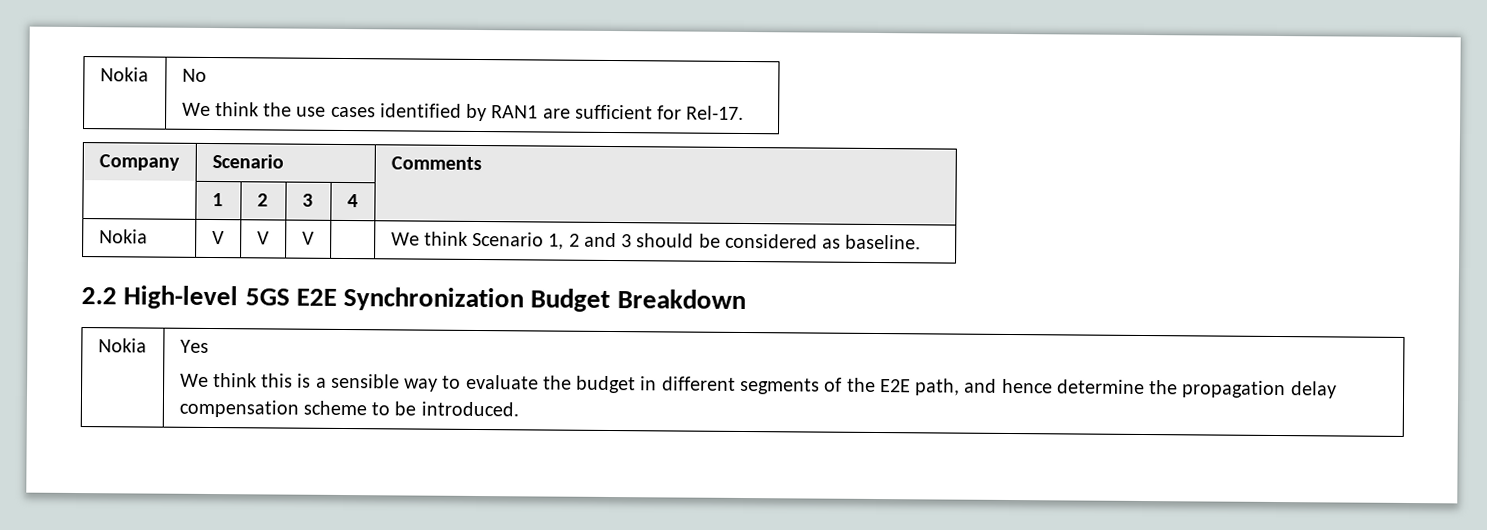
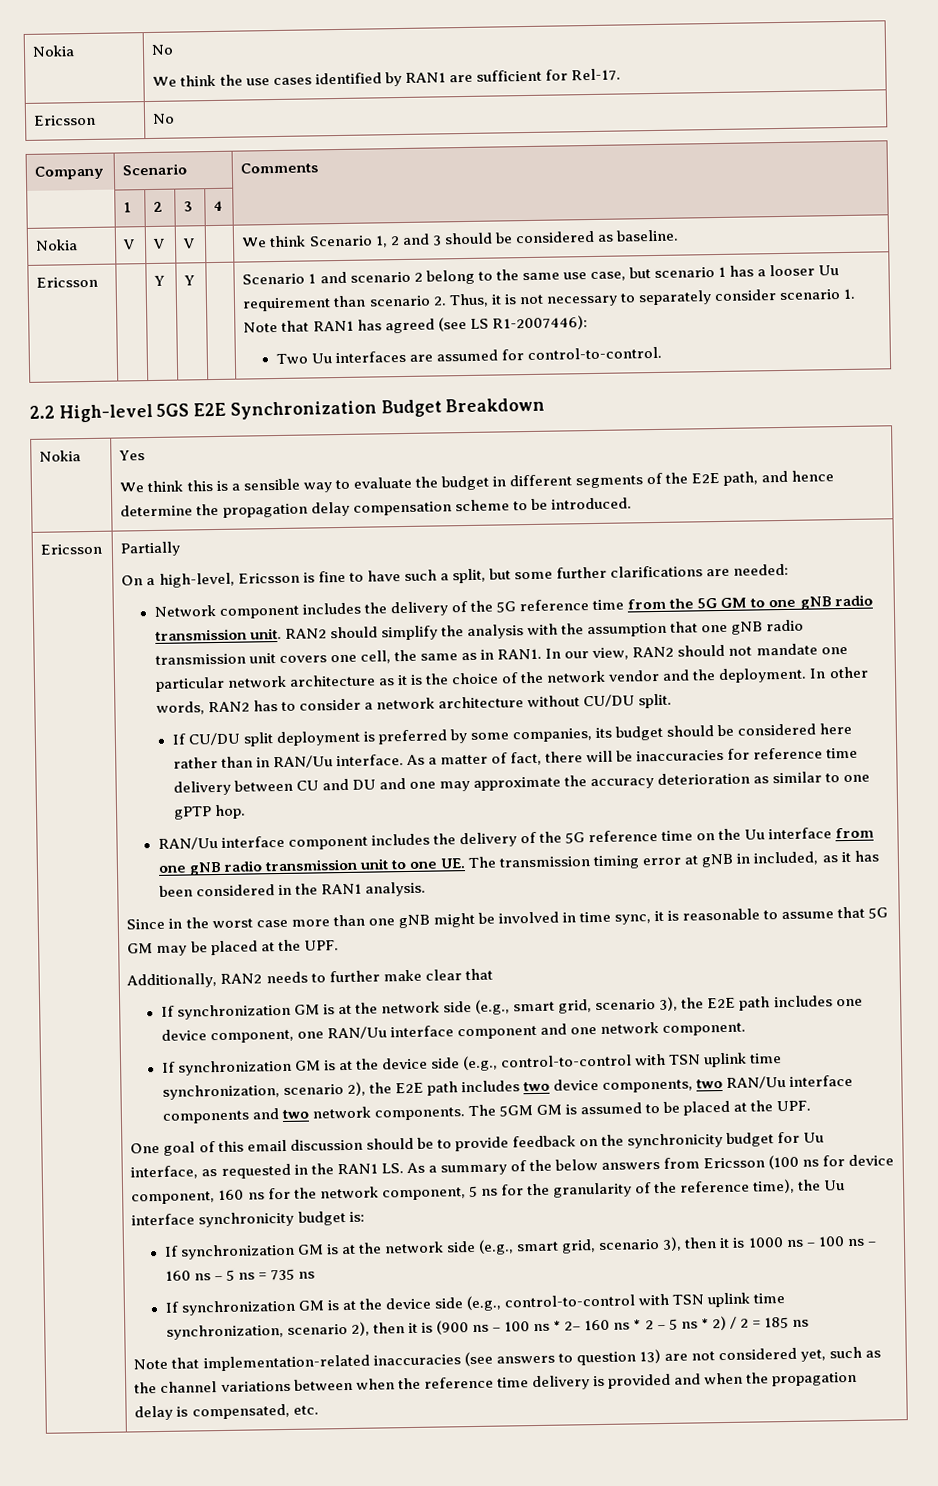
+ Ericsson | No
+ Ericsson | | Y | Y | | Scenario 1 and scenario 2 belong to the same use case, but scenario 1 has a looser Uu requirement than scenario 2. Thus, it is not necessary to separately consider scenario 1. Note that RAN1 has agreed (see LS R1-2007446):
+ Two Uu interfaces are assumed for control-to-control.
+ Ericsson | Partially
+ On a high-level, Ericsson is fine to have such a split, but some further clarifications are needed:
+ Network component includes the delivery of the 5G reference time from the 5G GM to one gNB radio transmission unit. RAN2 should simplify the analysis with the assumption that one gNB radio transmission unit covers one cell, the same as in RAN1. In our view, RAN2 should not mandate one particular network architecture as it is the choice of the network vendor and the deployment. In other words, RAN2 has to consider a network architecture without CU/DU split.
+ If CU/DU split deployment is preferred by some companies, its budget should be considered here rather than in RAN/Uu interface. As a matter of fact, there will be inaccuracies for reference time delivery between CU and DU and one may approximate the accuracy deterioration as similar to one gPTP hop.
+ RAN/Uu interface component includes the delivery of the 5G reference time on the Uu interface from one gNB radio transmission unit to one UE. The transmission timing error at gNB in included, as it has been considered in the RAN1 analysis.
+ Since in the worst case more than one gNB might be involved in time sync, it is reasonable to assume that 5G GM may be placed at the UPF.
+ Additionally, RAN2 needs to further make clear that
+ If synchronization GM is at the network side (e.g., smart grid, scenario 3), the E2E path includes one device component, one RAN/Uu interface component and one network component.
+ If synchronization GM is at the device side (e.g., control-to-control with TSN uplink time synchronization, scenario 2), the E2E path includes two device components, two RAN/Uu interface components and two network components. The 5GM GM is assumed to be placed at the UPF.
+ One goal of this email discussion should be to provide feedback on the synchronicity budget for Uu interface, as requested in the RAN1 LS. As a summary of the below answers from Ericsson (100 ns for device component, 160 ns for the network component, 5 ns for the granularity of the reference time), the Uu interface synchronicity budget is:
+ If synchronization GM is at the network side (e.g., smart grid, scenario 3), then it is 1000 ns – 100 ns – 160 ns – 5 ns = 735 ns
+ If synchronization GM is at the device side (e.g., control-to-control with TSN uplink time synchronization, scenario 2), then it is (900 ns – 100 ns * 2– 160 ns * 2 – 5 ns * 2) / 2 = 185 ns
+ Note that implementation-related inaccuracies (see answers to question 13) are not considered yet, such as the channel variations between when the reference time delivery is provided and when the propagation delay is compensated, etc.

